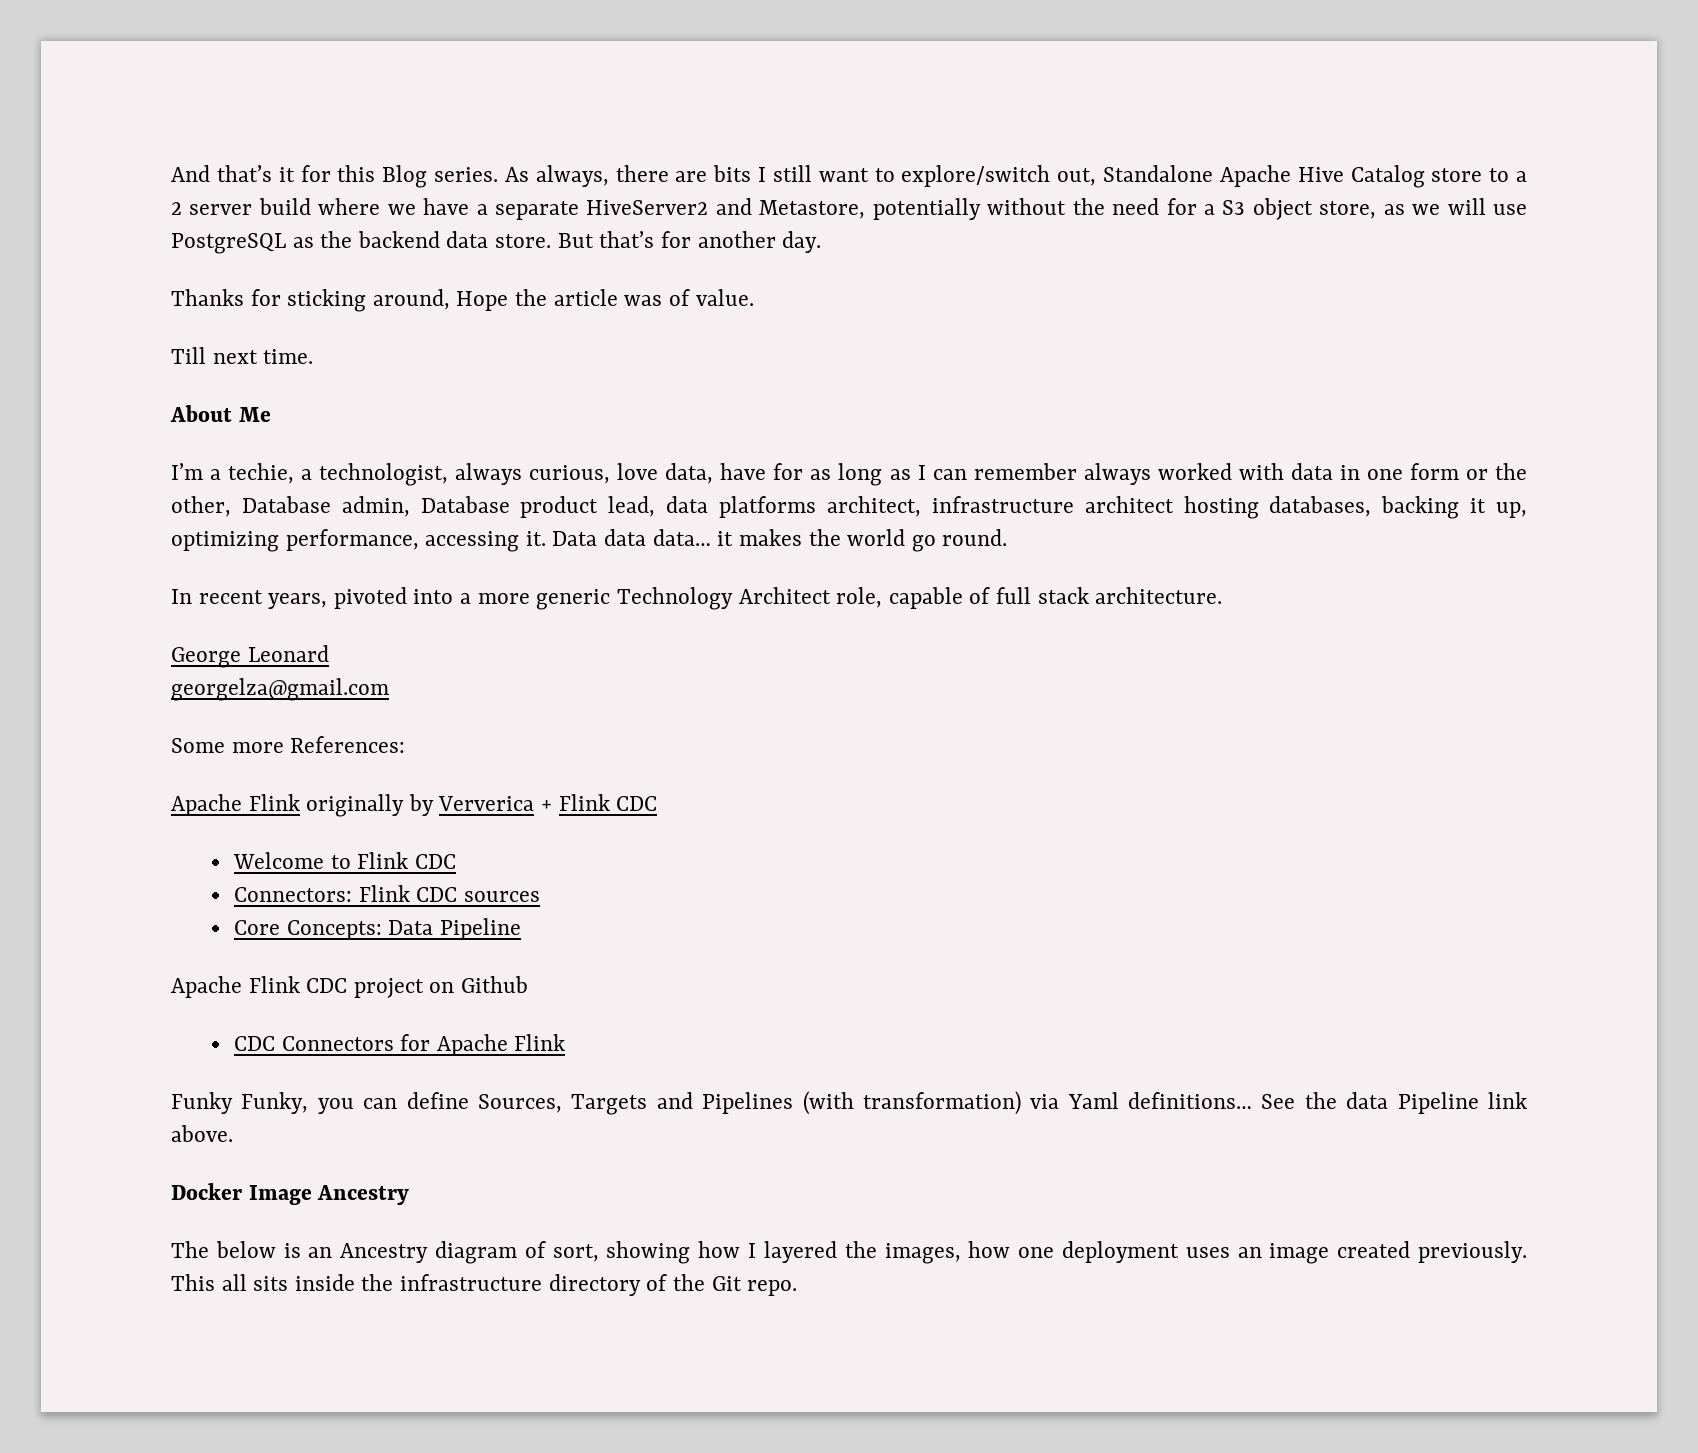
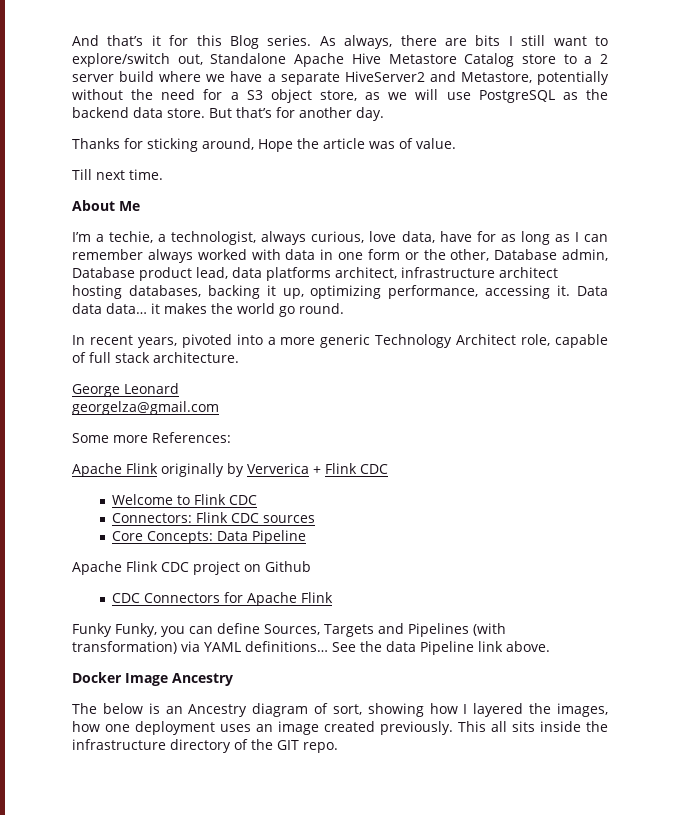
- As always, there are bits I still want to explore/switch out, Standalone Apache Hive Catalog store to a 2 server build where we have a separate HiveServer2 and Metastore, potentially without the need for a S3 object store, as we will use PostgreSQL as the backend data store.
+ As always, there are bits I still want to explore/switch out, Standalone Apache Hive Metastore Catalog store to a 2 server build where we have a separate HiveServer2 and Metastore, potentially without the need for a S3 object store, as we will use PostgreSQL as the backend data store.
- Funky Funky, you can define Sources, Targets and Pipelines (with transformation) via Yaml definitions…
+ Funky Funky, you can define Sources, Targets and Pipelines (with transformation) via YAML definitions…
- This all sits inside the infrastructure directory of the Git repo.
+ This all sits inside the infrastructure directory of the GIT repo.

